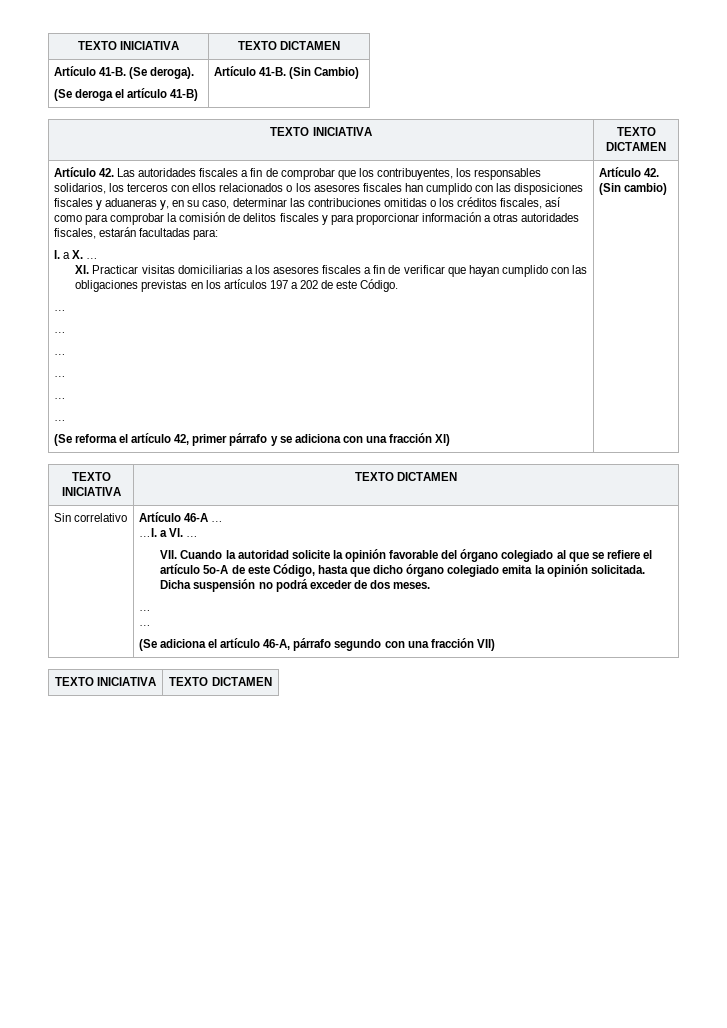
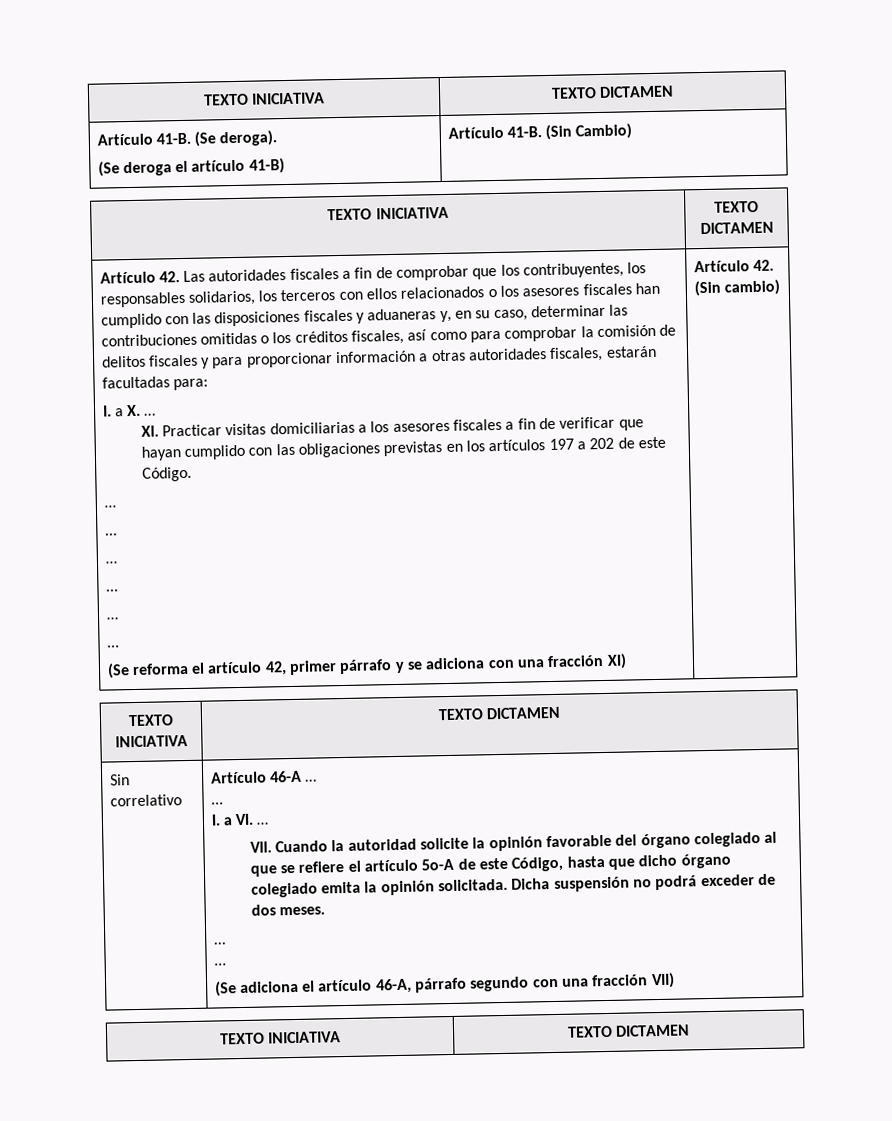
  Artículo 46-A …
- …I. a VI. …
+ …
+ I. a VI. …

